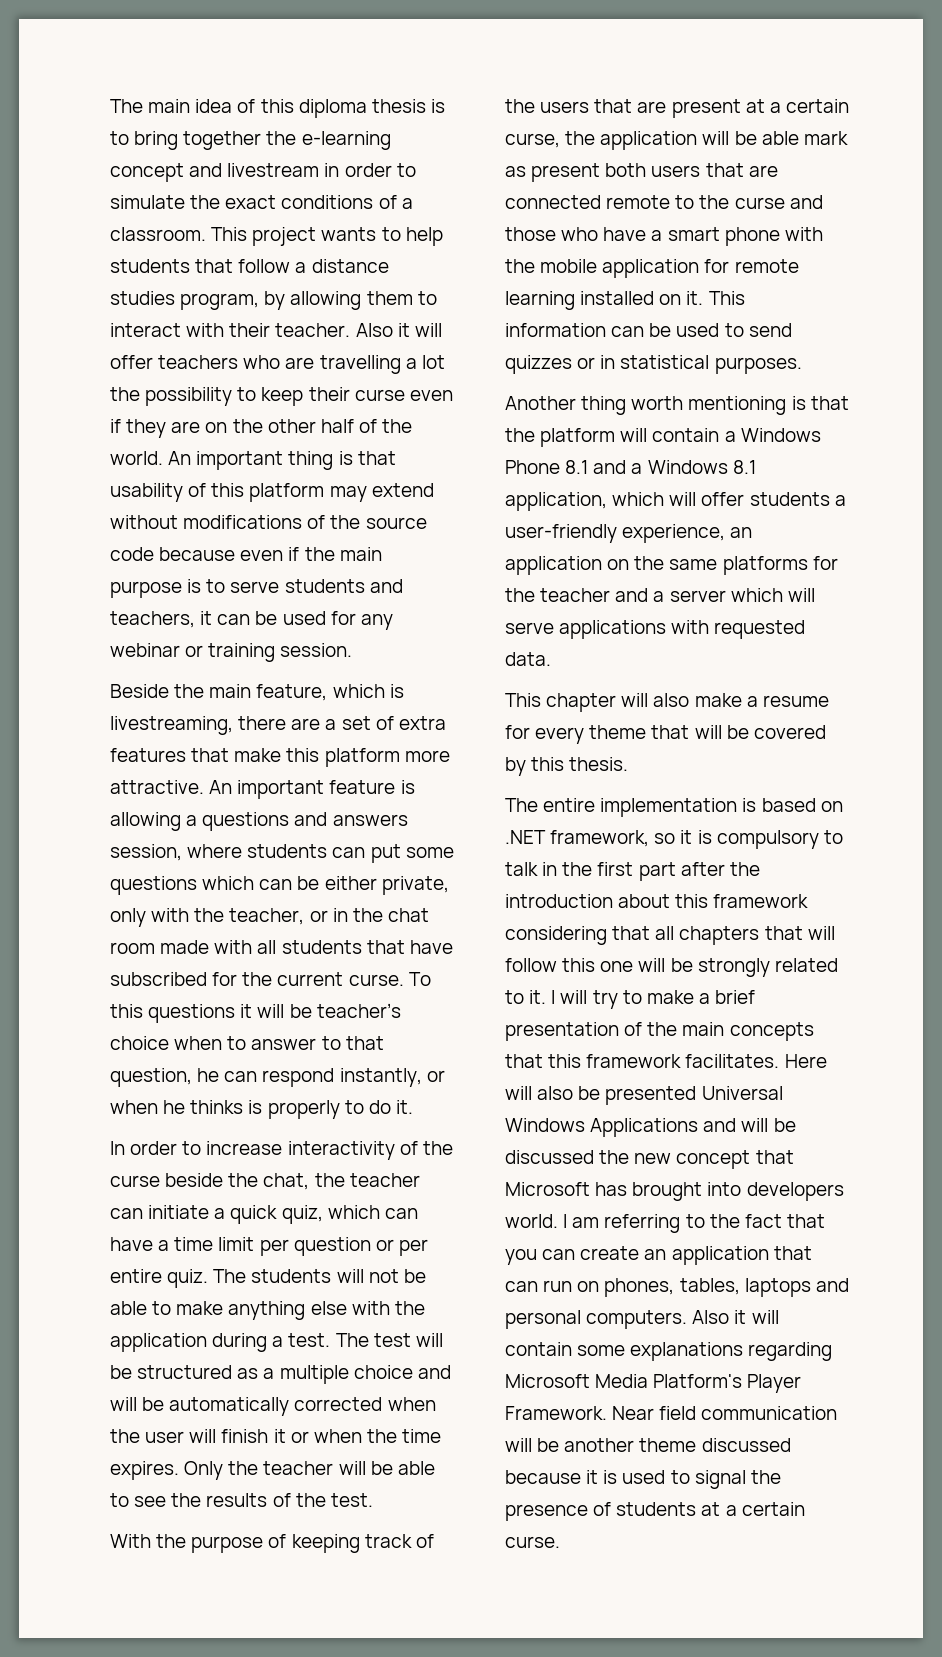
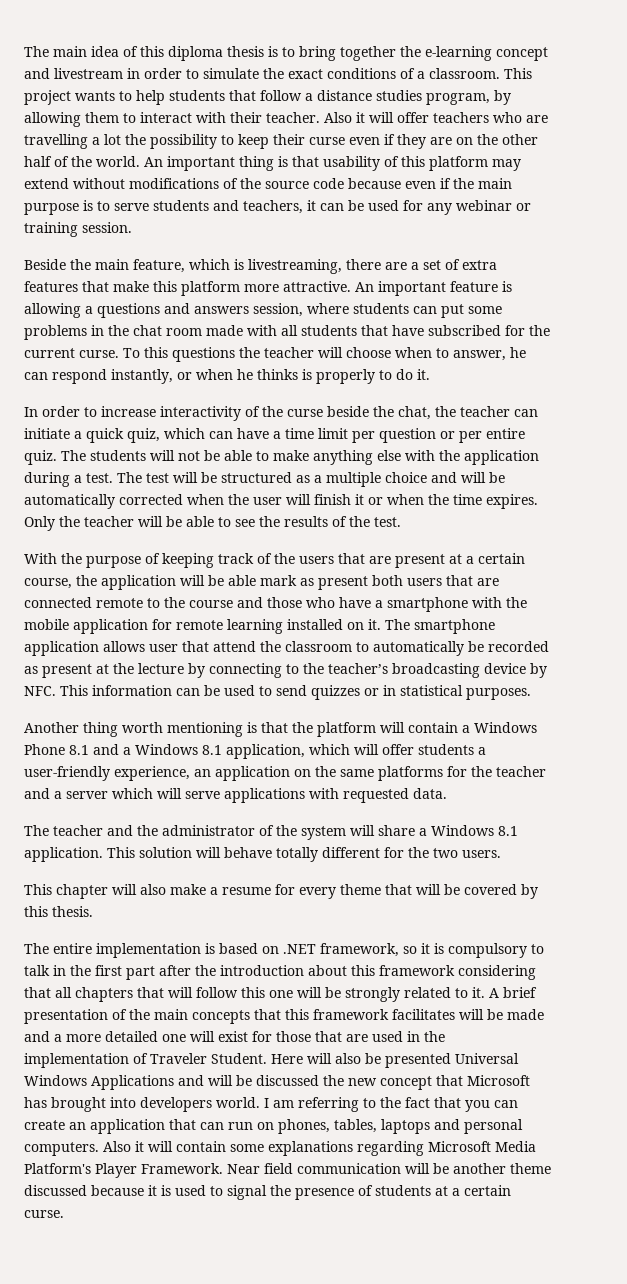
- An important feature is allowing a questions and answers session, where students can put some questions which can be either private, only with the teacher, or in the chat room made with all students that have subscribed for the current curse.
+ An important feature is allowing a questions and answers session, where students can put some problems in the chat room made with all students that have subscribed for the current curse.
- To this questions it will be teacher’s choice when to answer to that question, he can respond instantly, or when he thinks is properly to do it.
+ To this questions the teacher will choose when to answer, he can respond instantly, or when he thinks is properly to do it.
- With the purpose of keeping track of the users that are present at a certain curse, the application will be able mark as present both users that are connected remote to the curse and those who have a smart phone with the mobile application for remote learning installed on it.
+ With the purpose of keeping track of the users that are present at a certain course, the application will be able mark as present both users that are connected remote to the course and those who have a smartphone with the mobile application for remote learning installed on it.
- This information can be used to send quizzes or in statistical purposes.
+ The smartphone application allows user that attend the classroom to automatically be recorded as present at the lecture by connecting to the teacher’s broadcasting device by NFC. This information can be used to send quizzes or in statistical purposes.
+ The teacher and the administrator of the system will share a Windows 8.1 application. This solution will behave totally different for the two users.
- I will try to make a brief presentation of the main concepts that this framework facilitates.
+ A brief presentation of the main concepts that this framework facilitates will be made and a more detailed one will exist for those that are used in the implementation of Traveler Student.

